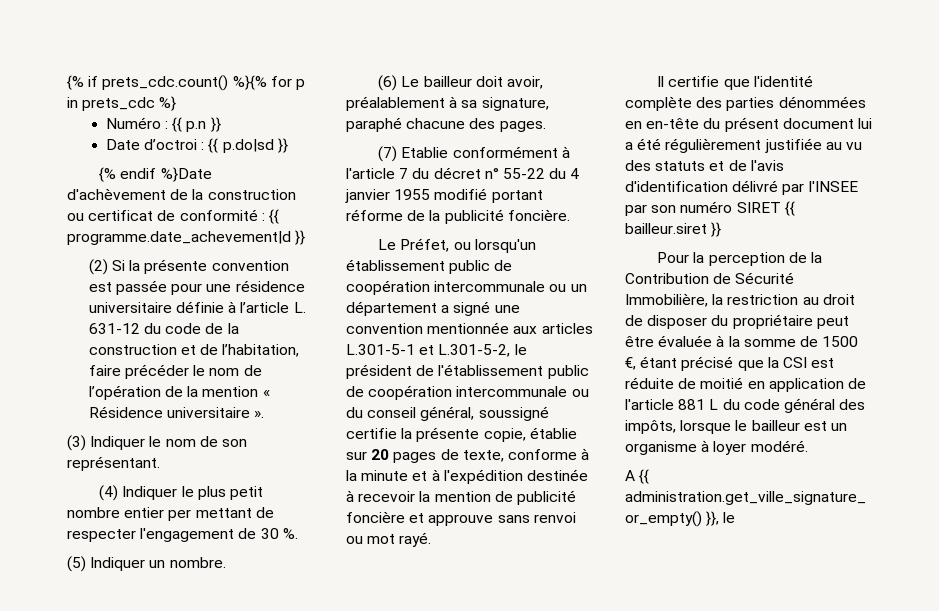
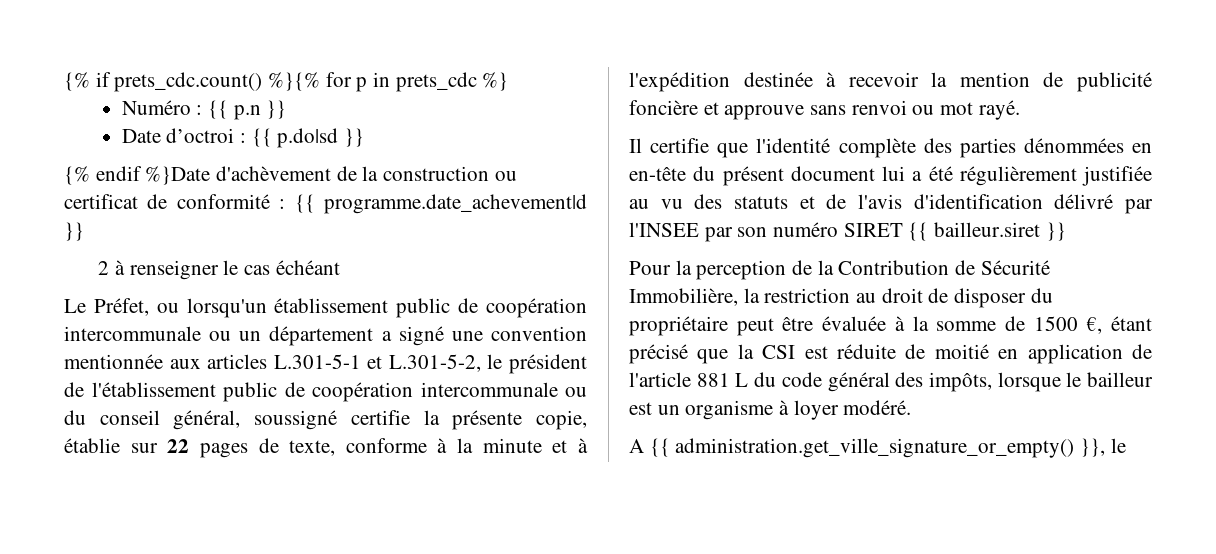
- (2) Si la présente convention est passée pour une résidence universitaire définie à l’article L. 631-12 du code de la construction et de l’habitation, faire précéder le nom de l’opération de la mention « Résidence universitaire ».
- (3) Indiquer le nom de son représentant.
- (4) Indiquer le plus petit nombre entier per mettant de respecter l'engagement de 30 %.
- (5) Indiquer un nombre.
- (6) Le bailleur doit avoir, préalablement à sa signature, paraphé chacune des pages.
- (7) Etablie conformément à l'article 7 du décret n° 55-22 du 4 janvier 1955 modifié portant réforme de la publicité foncière.
+ 2 à renseigner le cas échéant
- Le Préfet, ou lorsqu'un établissement public de coopération intercommunale ou un département a signé une convention mentionnée aux articles L.301-5-1 et L.301-5-2, le président de l'établissement public de coopération intercommunale ou du conseil général, soussigné certifie la présente copie, établie sur 20 pages de texte, conforme à la minute et à l'expédition destinée à recevoir la mention de publicité foncière et approuve sans renvoi ou mot rayé.
+ Le Préfet, ou lorsqu'un établissement public de coopération intercommunale ou un département a signé une convention mentionnée aux articles L.301-5-1 et L.301-5-2, le président de l'établissement public de coopération intercommunale ou du conseil général, soussigné certifie la présente copie, établie sur 22 pages de texte, conforme à la minute et à l'expédition destinée à recevoir la mention de publicité foncière et approuve sans renvoi ou mot rayé.

